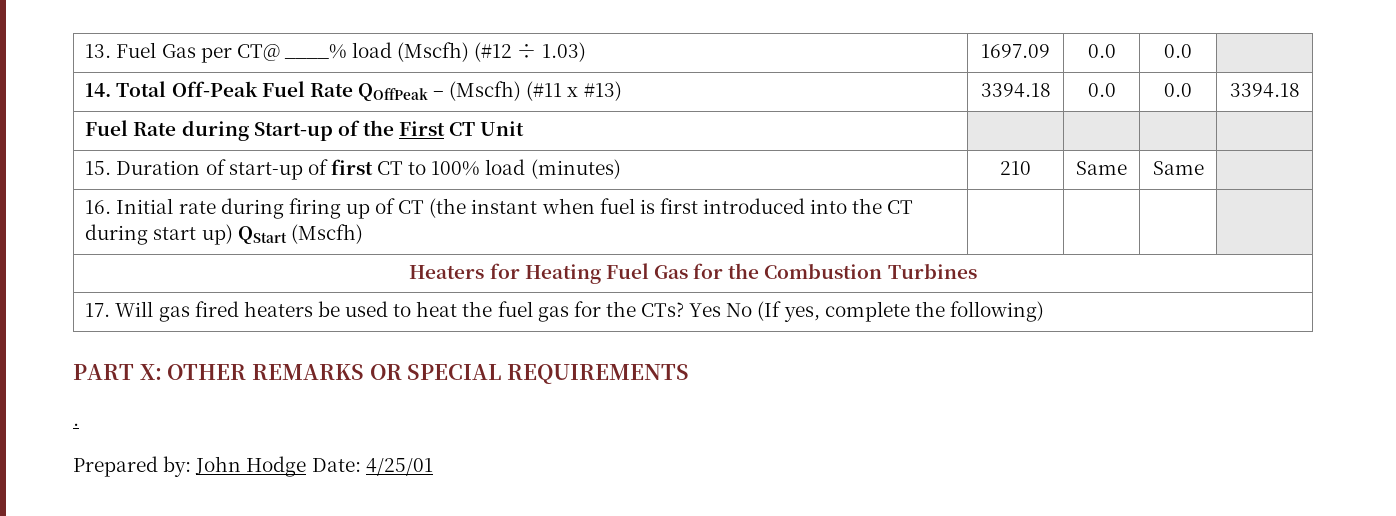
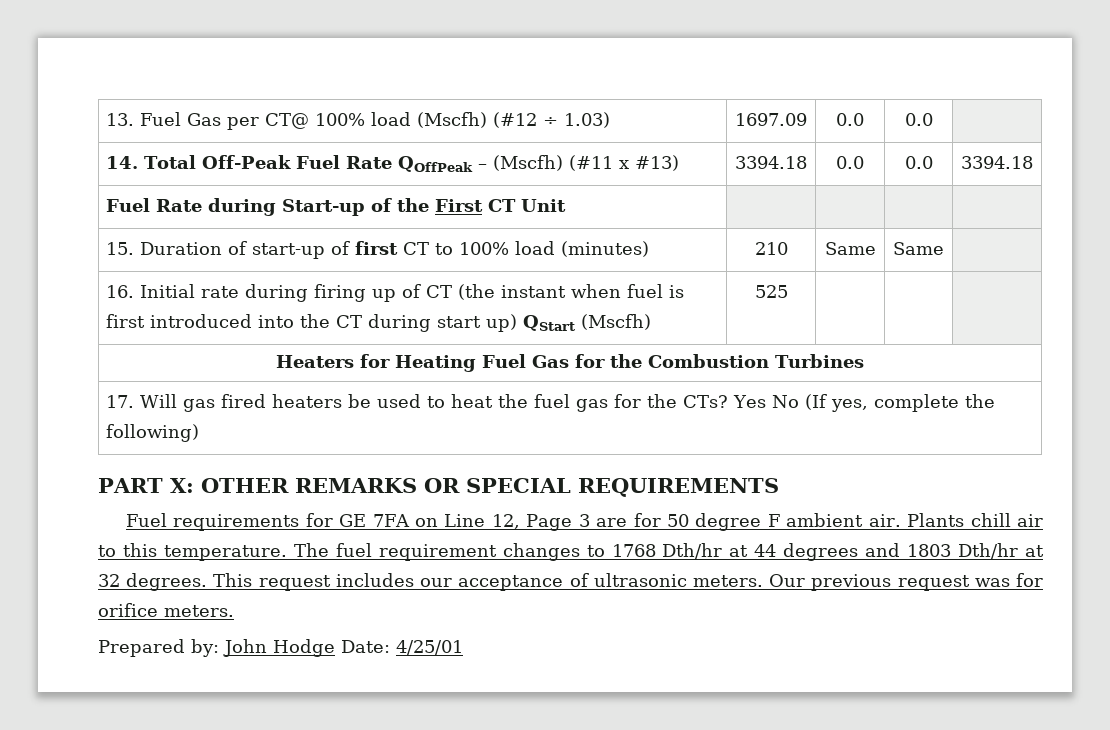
- 13. Fuel Gas per CT@ ____% load (Mscfh) (#12 ÷ 1.03) | 1697.09 | 0.0 | 0.0 |
+ 13. Fuel Gas per CT@ 100% load (Mscfh) (#12 ÷ 1.03) | 1697.09 | 0.0 | 0.0 |
- 16. Initial rate during firing up of CT (the instant when fuel is first introduced into the CT during start up) QStart (Mscfh) | | | |
+ 16. Initial rate during firing up of CT (the instant when fuel is first introduced into the CT during start up) QStart (Mscfh) | 525 | | |
- .
+ Fuel requirements for GE 7FA on Line 12, Page 3 are for 50 degree F ambient air. Plants chill air to this temperature. The fuel requirement changes to 1768 Dth/hr at 44 degrees and 1803 Dth/hr at 32 degrees. This request includes our acceptance of ultrasonic meters. Our previous request was for orifice meters.

